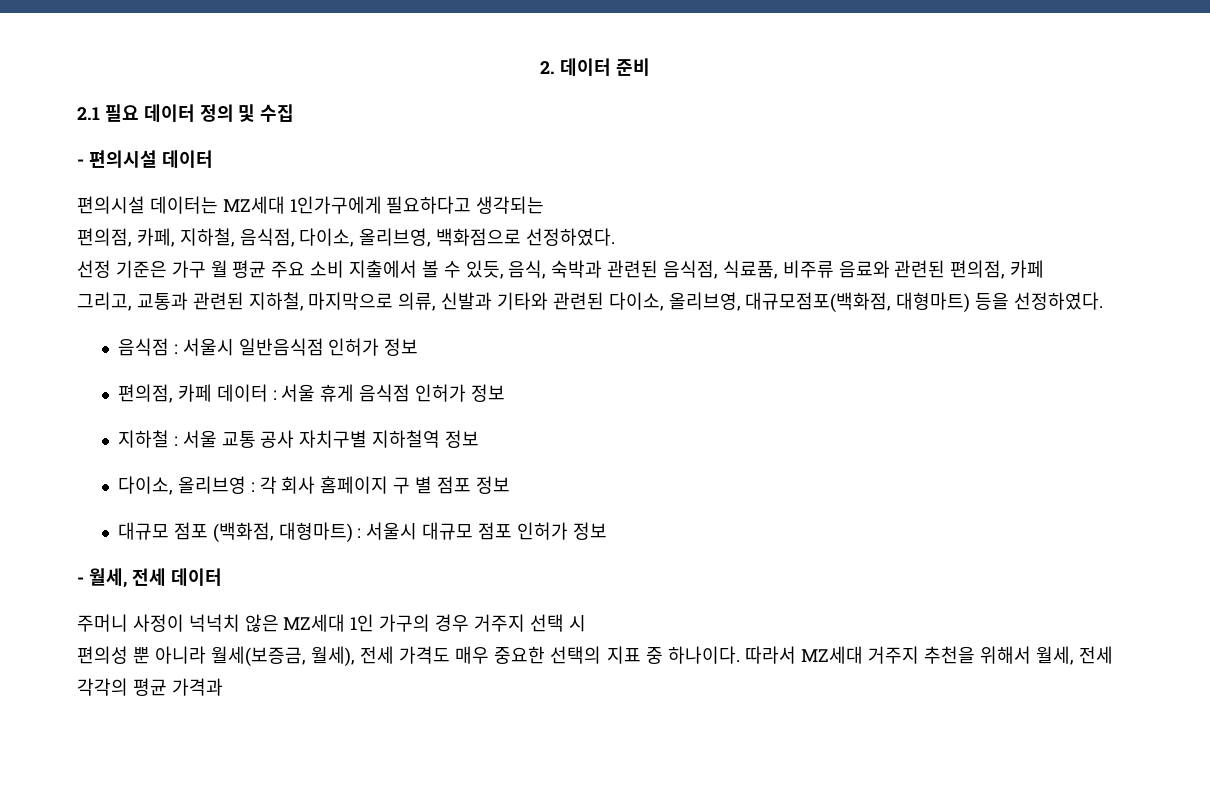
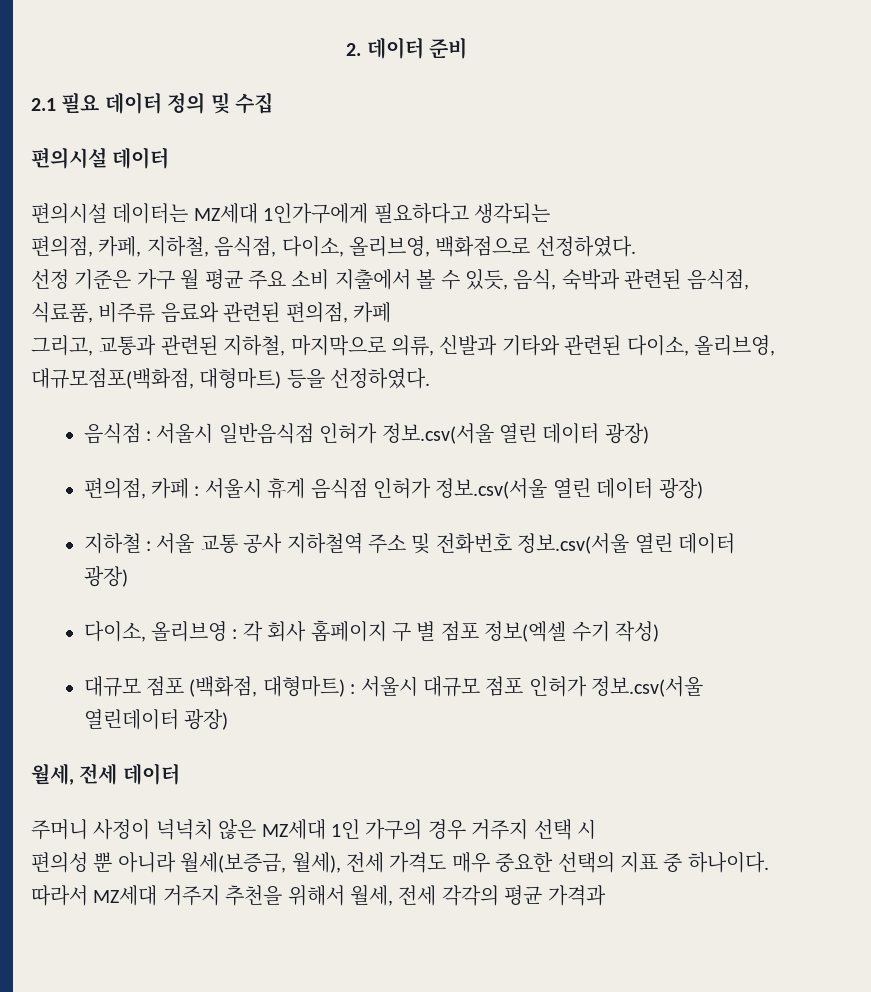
- - 편의시설 데이터
+ 편의시설 데이터
- 음식점 : 서울시 일반음식점 인허가 정보
- 편의점, 카페 데이터 : 서울 휴게 음식점 인허가 정보
+ 음식점 : 서울시 일반음식점 인허가 정보.csv(서울 열린 데이터 광장)
+ 편의점, 카페 : 서울시 휴게 음식점 인허가 정보.csv(서울 열린 데이터 광장)
- 지하철 : 서울 교통 공사 자치구별 지하철역 정보
+ 지하철 : 서울 교통 공사 지하철역 주소 및 전화번호 정보.csv(서울 열린 데이터 광장)
- 다이소, 올리브영 : 각 회사 홈페이지 구 별 점포 정보
+ 다이소, 올리브영 : 각 회사 홈페이지 구 별 점포 정보(엑셀 수기 작성)
- 대규모 점포 (백화점, 대형마트) : 서울시 대규모 점포 인허가 정보
- - 월세, 전세 데이터
+ 대규모 점포 (백화점, 대형마트) : 서울시 대규모 점포 인허가 정보.csv(서울 열린데이터 광장)
+ 월세, 전세 데이터

